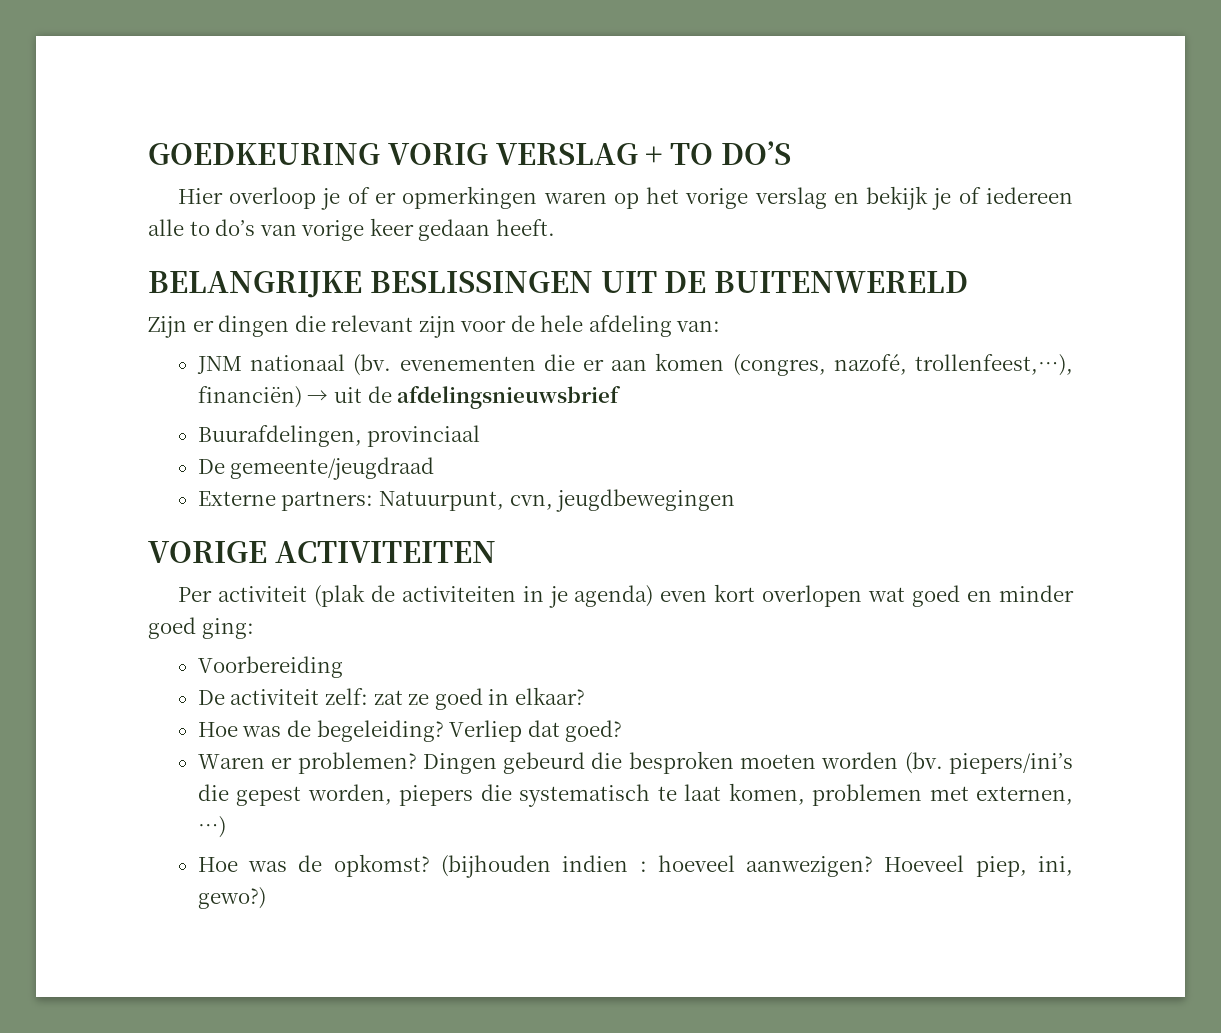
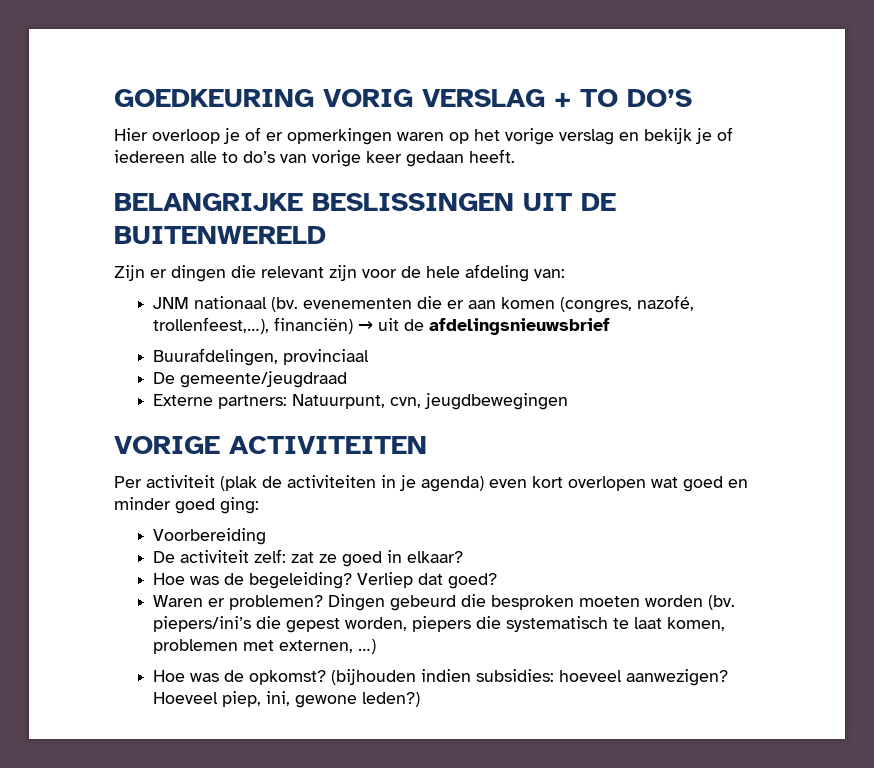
- (bijhouden indien : hoeveel aanwezigen?
+ (bijhouden indien subsidies: hoeveel aanwezigen?
- Hoeveel piep, ini, gewo?)
+ Hoeveel piep, ini, gewone leden?)

